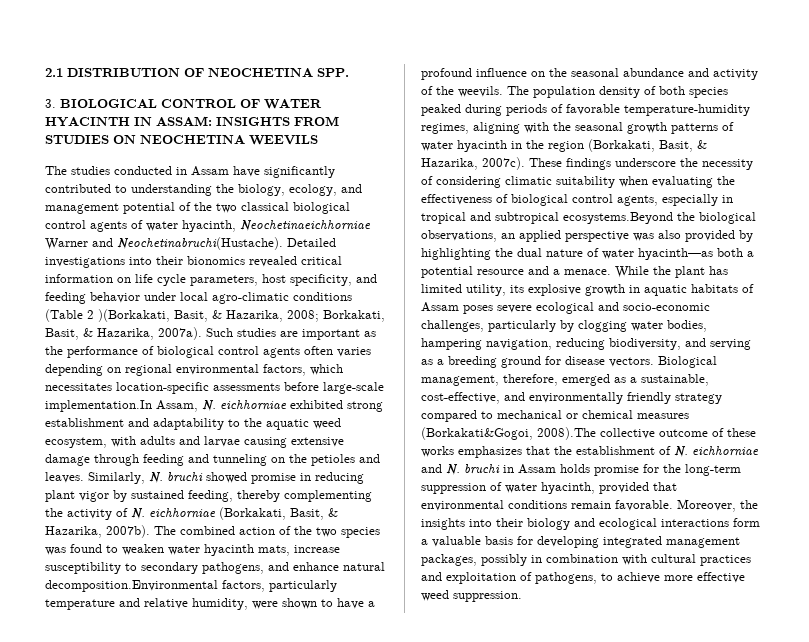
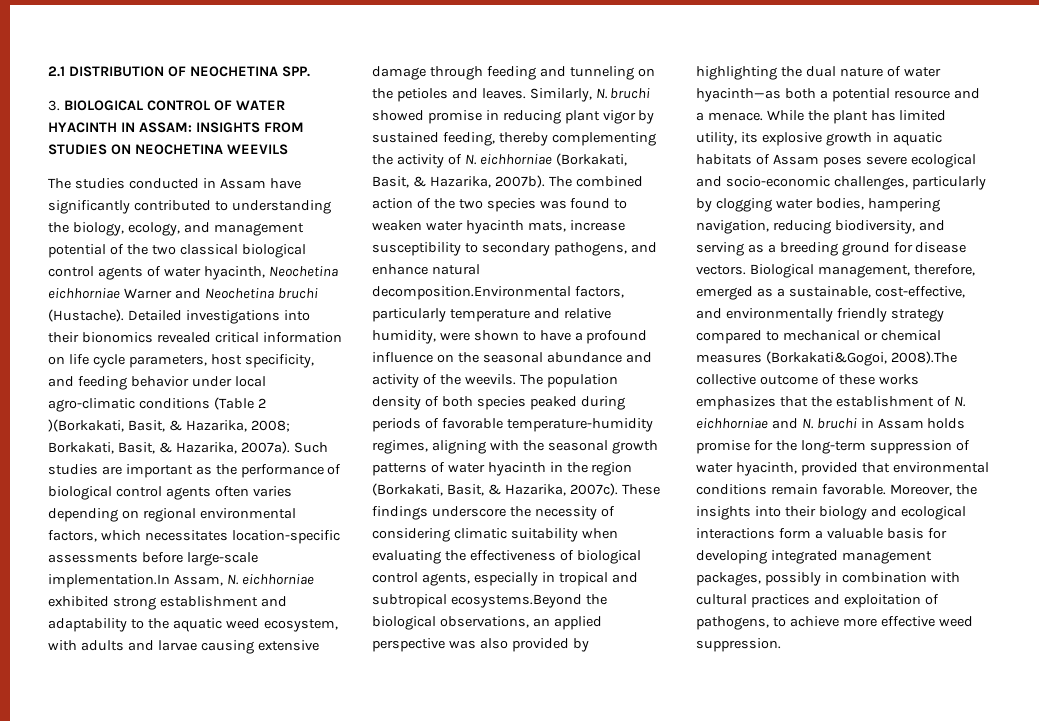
- The studies conducted in Assam have significantly contributed to understanding the biology, ecology, and management potential of the two classical biological control agents of water hyacinth, Neochetinaeichhorniae Warner and Neochetinabruchi(Hustache).
+ The studies conducted in Assam have significantly contributed to understanding the biology, ecology, and management potential of the two classical biological control agents of water hyacinth, Neochetina eichhorniae Warner and Neochetina bruchi (Hustache).

